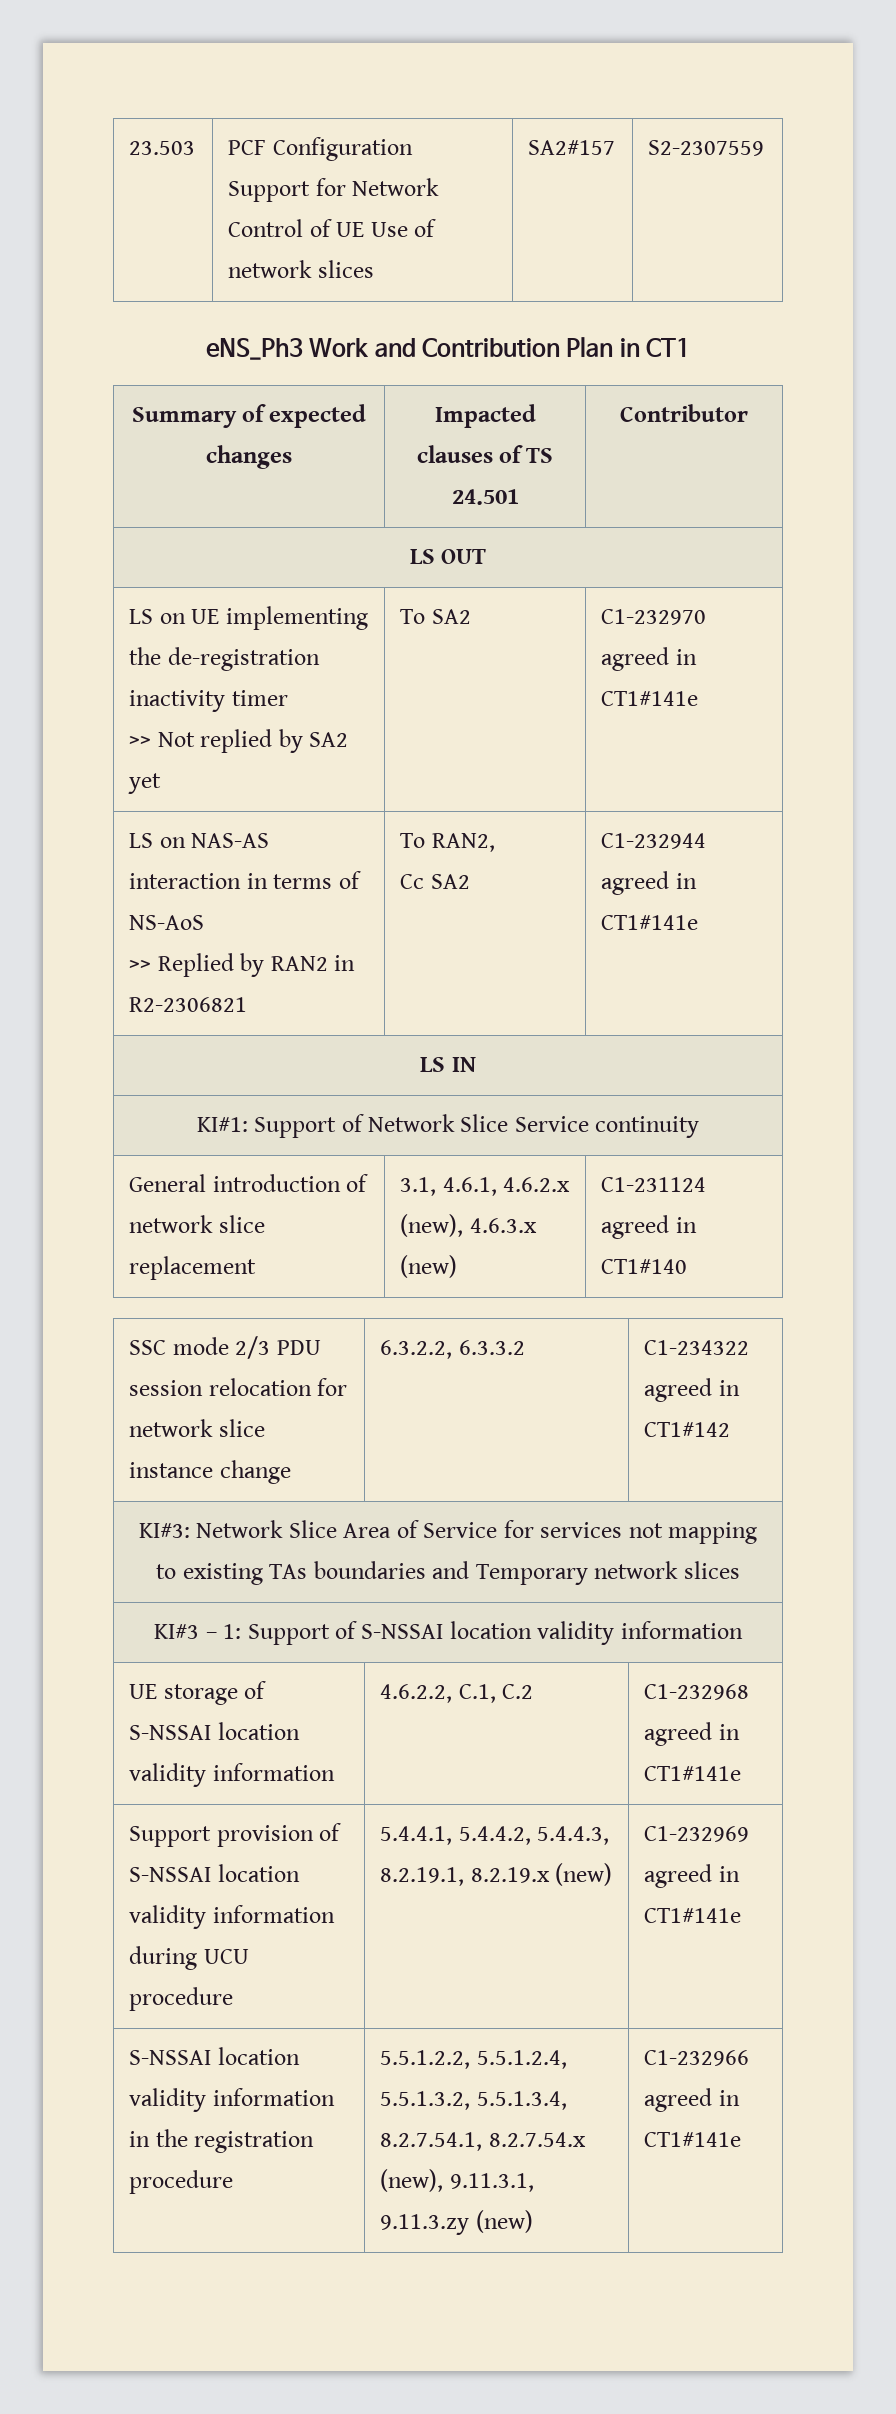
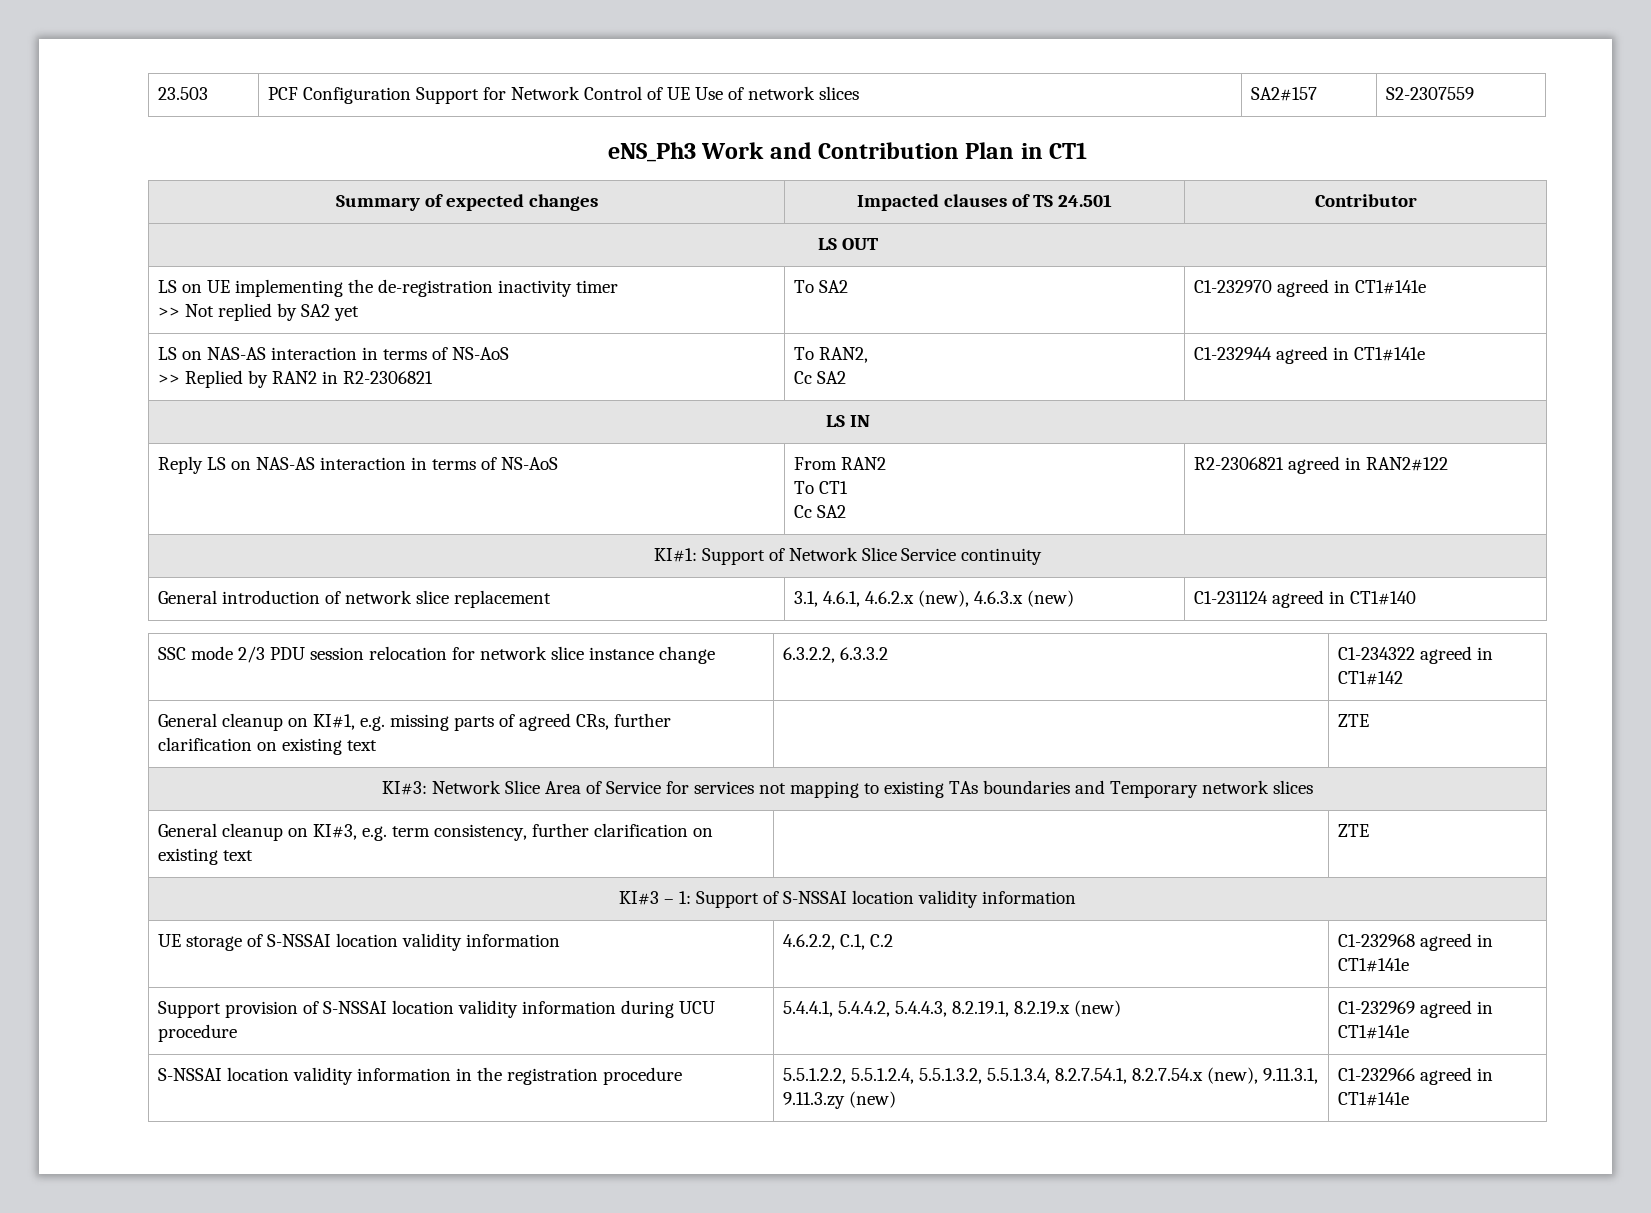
+ Reply LS on NAS-AS interaction in terms of NS-AoS | From RAN2
+ To CT1
+ Cc SA2 | R2-2306821 agreed in RAN2#122
+ General cleanup on KI#1, e.g. missing parts of agreed CRs, further clarification on existing text | | ZTE
+ General cleanup on KI#3, e.g. term consistency, further clarification on existing text | | ZTE

